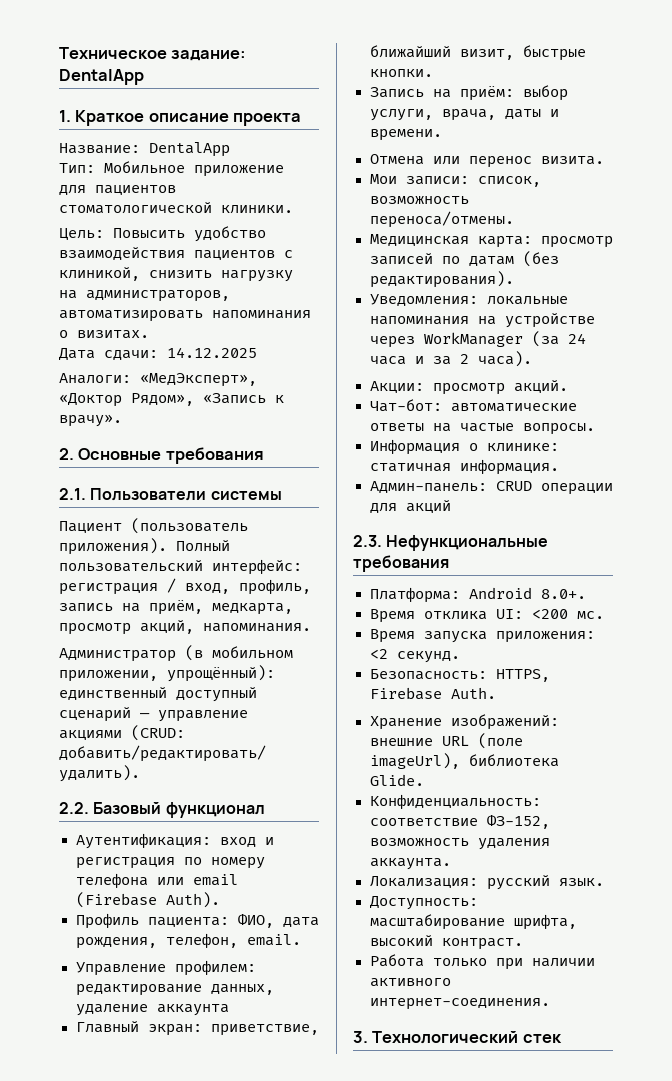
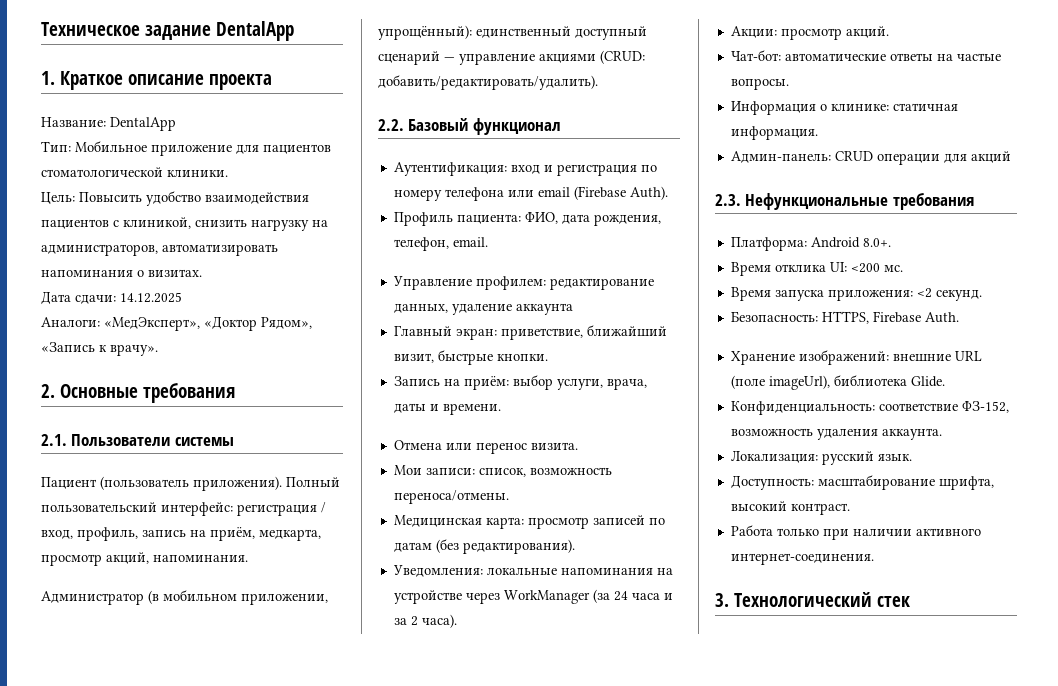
- Техническое задание: DentalApp
+ Техническое задание DentalApp

